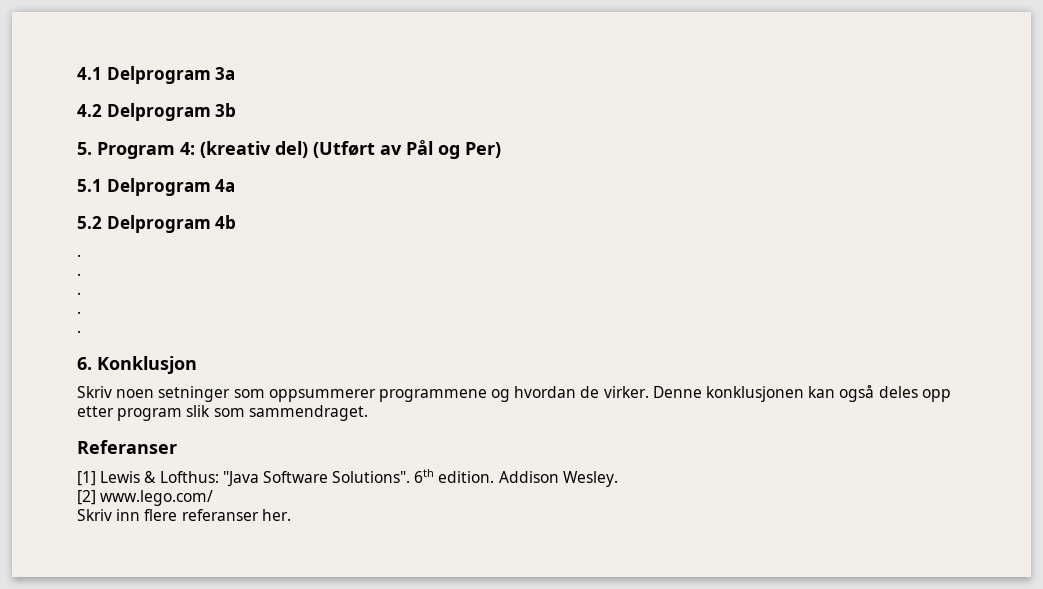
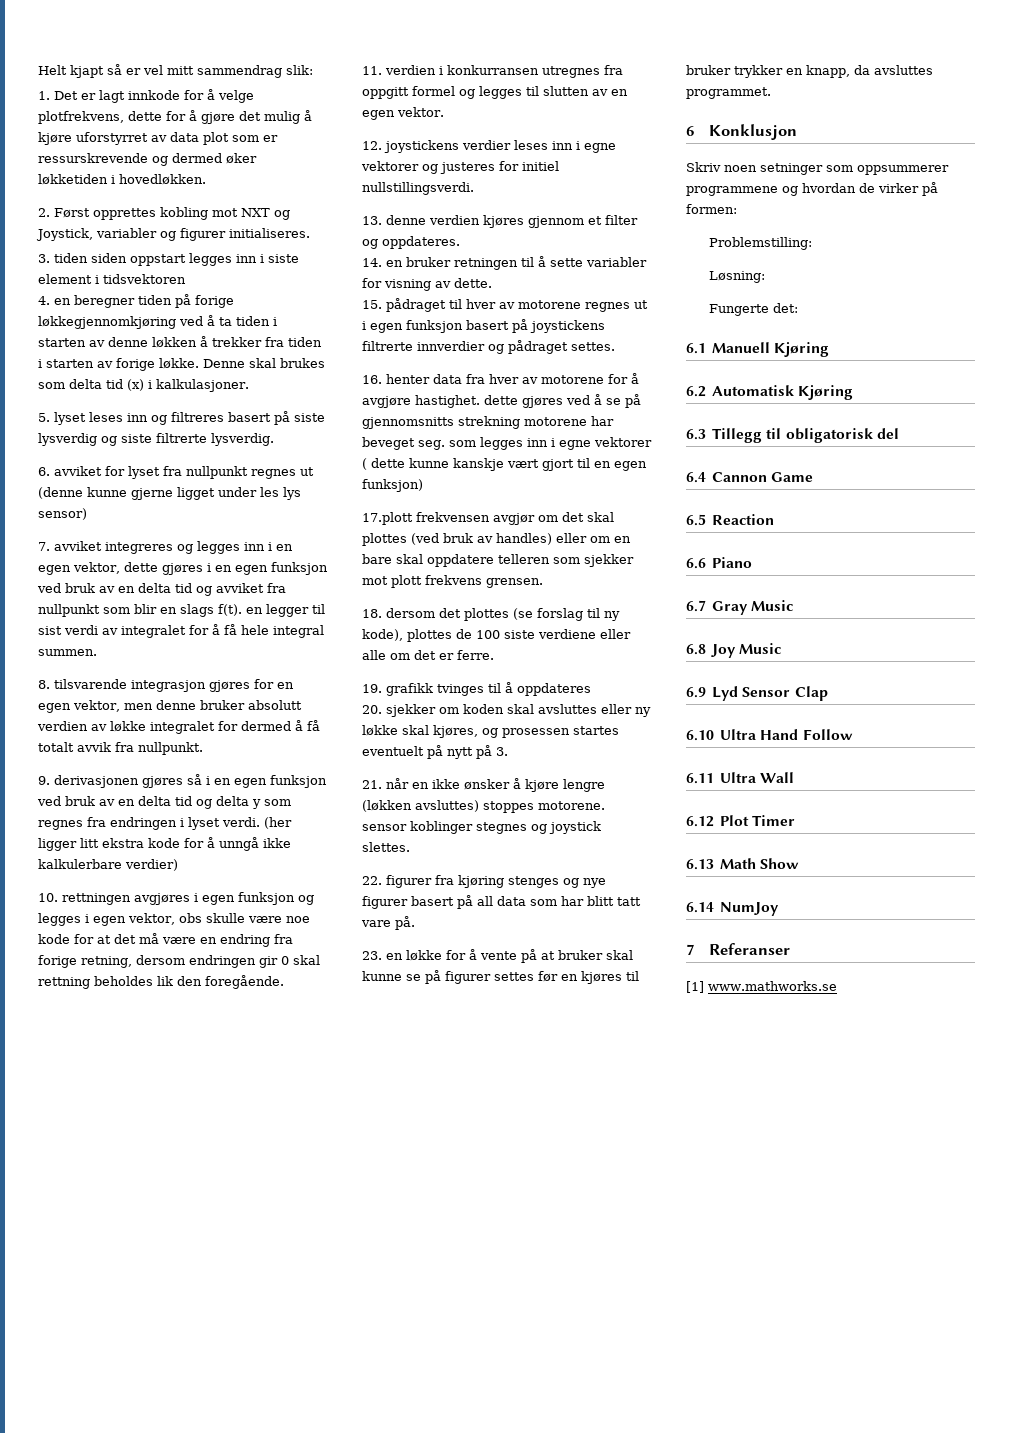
- 4.1 Delprogram 3a
- 4.2 Delprogram 3b
- 5. Program 4: (kreativ del) (Utført av Pål og Per)
- 5.1 Delprogram 4a
- 5.2 Delprogram 4b
- .
- .
- .
- .
- .
- 6. Konklusjon
+ Helt kjapt så er vel mitt sammendrag slik:
+ 1. Det er lagt innkode for å velge plotfrekvens, dette for å gjøre det mulig å kjøre uforstyrret av data plot som er ressurskrevende og dermed øker løkketiden i hovedløkken.
+ 2. Først opprettes kobling mot NXT og Joystick, variabler og figurer initialiseres.
+ 3. tiden siden oppstart legges inn i siste element i tidsvektoren
+ 4. en beregner tiden på forige løkkegjennomkjøring ved å ta tiden i starten av denne løkken å trekker fra tiden i starten av forige løkke. Denne skal brukes som delta tid (x) i kalkulasjoner.
+ 5. lyset leses inn og filtreres basert på siste lysverdig og siste filtrerte lysverdig.
+ 6. avviket for lyset fra nullpunkt regnes ut (denne kunne gjerne ligget under les lys sensor)
+ 7. avviket integreres og legges inn i en egen vektor, dette gjøres i en egen funksjon ved bruk av en delta tid og avviket fra nullpunkt som blir en slags f(t). en legger til sist verdi av integralet for å få hele integral summen.
+ 8. tilsvarende integrasjon gjøres for en egen vektor, men denne bruker absolutt verdien av løkke integralet for dermed å få totalt avvik fra nullpunkt.
+ 9. derivasjonen gjøres så i en egen funksjon ved bruk av en delta tid og delta y som regnes fra endringen i lyset verdi. (her ligger litt ekstra kode for å unngå ikke kalkulerbare verdier)
+ 10. rettningen avgjøres i egen funksjon og legges i egen vektor, obs skulle være noe kode for at det må være en endring fra forige retning, dersom endringen gir 0 skal rettning beholdes lik den foregående.
+ 11. verdien i konkurransen utregnes fra oppgitt formel og legges til slutten av en egen vektor.
+ 12. joystickens verdier leses inn i egne vektorer og justeres for initiel nullstillingsverdi.
+ 13. denne verdien kjøres gjennom et filter og oppdateres.
+ 14. en bruker retningen til å sette variabler for visning av dette.
+ 15. pådraget til hver av motorene regnes ut i egen funksjon basert på joystickens filtrerte innverdier og pådraget settes.
+ 16. henter data fra hver av motorene for å avgjøre hastighet. dette gjøres ved å se på gjennomsnitts strekning motorene har beveget seg. som legges inn i egne vektorer ( dette kunne kanskje vært gjort til en egen funksjon)
+ 17.plott frekvensen avgjør om det skal plottes (ved bruk av handles) eller om en bare skal oppdatere telleren som sjekker mot plott frekvens grensen.
+ 18. dersom det plottes (se forslag til ny kode), plottes de 100 siste verdiene eller alle om det er ferre.
+ 19. grafikk tvinges til å oppdateres
+ 20. sjekker om koden skal avsluttes eller ny løkke skal kjøres, og prosessen startes eventuelt på nytt på 3.
+ 21. når en ikke ønsker å kjøre lengre (løkken avsluttes) stoppes motorene. sensor koblinger stegnes og joystick slettes.
+ 22. figurer fra kjøring stenges og nye figurer basert på all data som har blitt tatt vare på.
+ 23. en løkke for å vente på at bruker skal kunne se på figurer settes før en kjøres til bruker trykker en knapp, da avsluttes programmet.
+ 6 Konklusjon
- Skriv noen setninger som oppsummerer programmene og hvordan de virker. Denne konklusjonen kan også deles opp etter program slik som sammendraget.
- Referanser
- [1] Lewis & Lofthus: "Java Software Solutions". 6th edition. Addison Wesley.
- [2] www.lego.com/
- Skriv inn flere referanser her.
+ Skriv noen setninger som oppsummerer programmene og hvordan de virker på formen:
+ Problemstilling:
+ Løsning:
+ Fungerte det:
+ 6.1 Manuell Kjøring
+ 6.2 Automatisk Kjøring
+ 6.3 Tillegg til obligatorisk del
+ 6.4 Cannon Game
+ 6.5 Reaction
+ 6.6 Piano
+ 6.7 Gray Music
+ 6.8 Joy Music
+ 6.9 Lyd Sensor Clap
+ 6.10 Ultra Hand Follow
+ 6.11 Ultra Wall
+ 6.12 Plot Timer
+ 6.13 Math Show
+ 6.14 NumJoy
+ 7 Referanser
+ [1] www.mathworks.se

